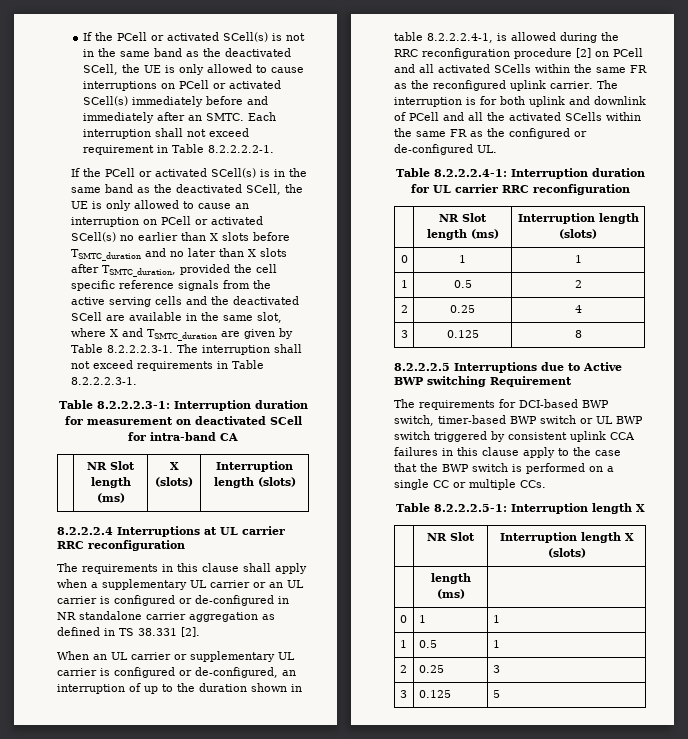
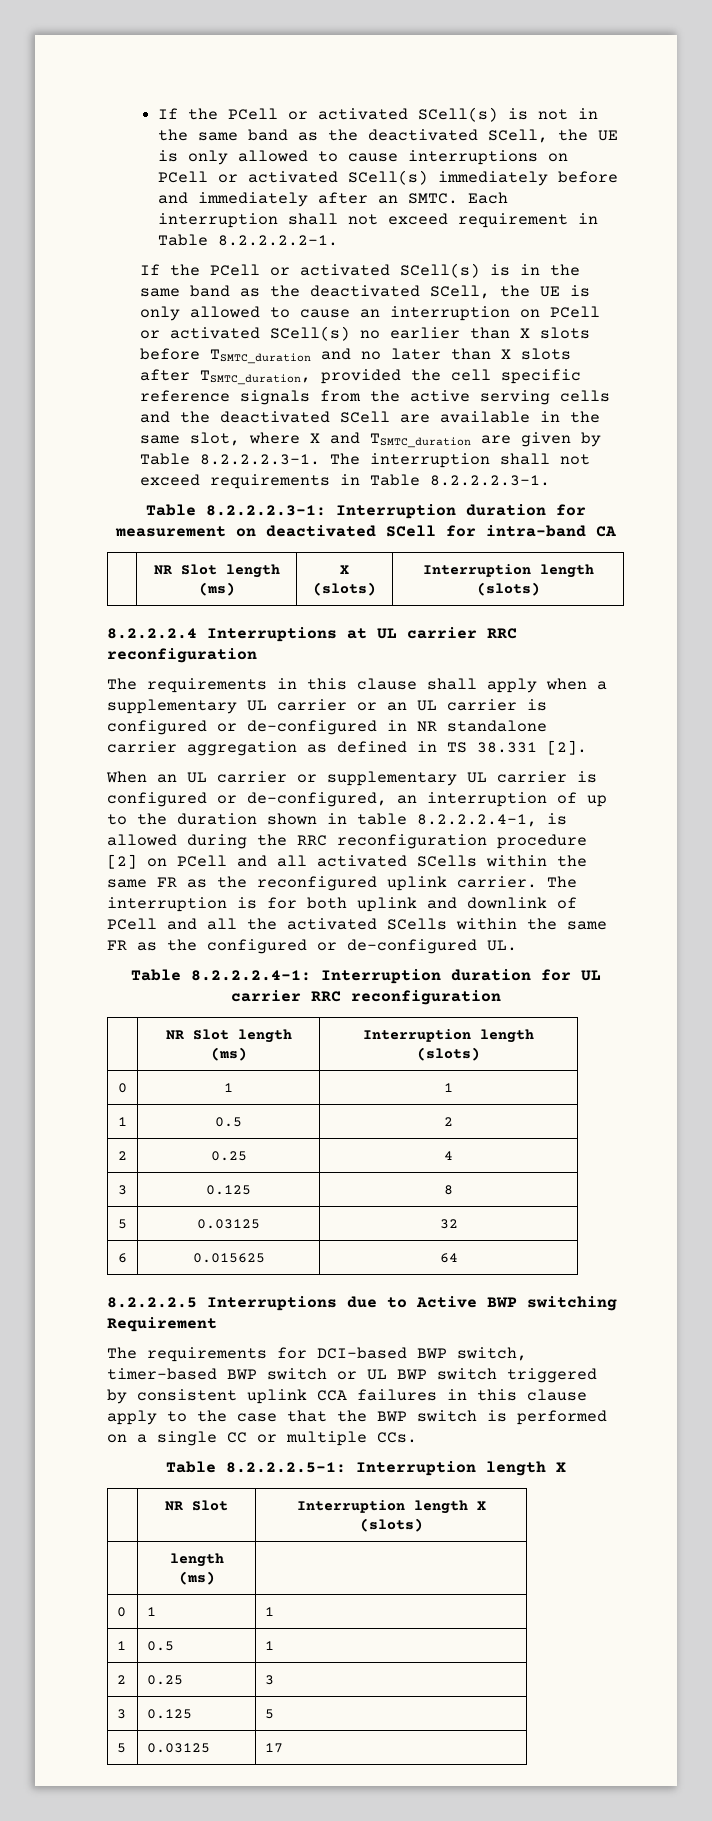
+ 5 | 0.03125 | 32
+ 6 | 0.015625 | 64
+ 5 | 0.03125 | 17

